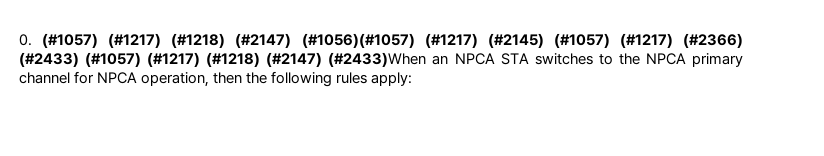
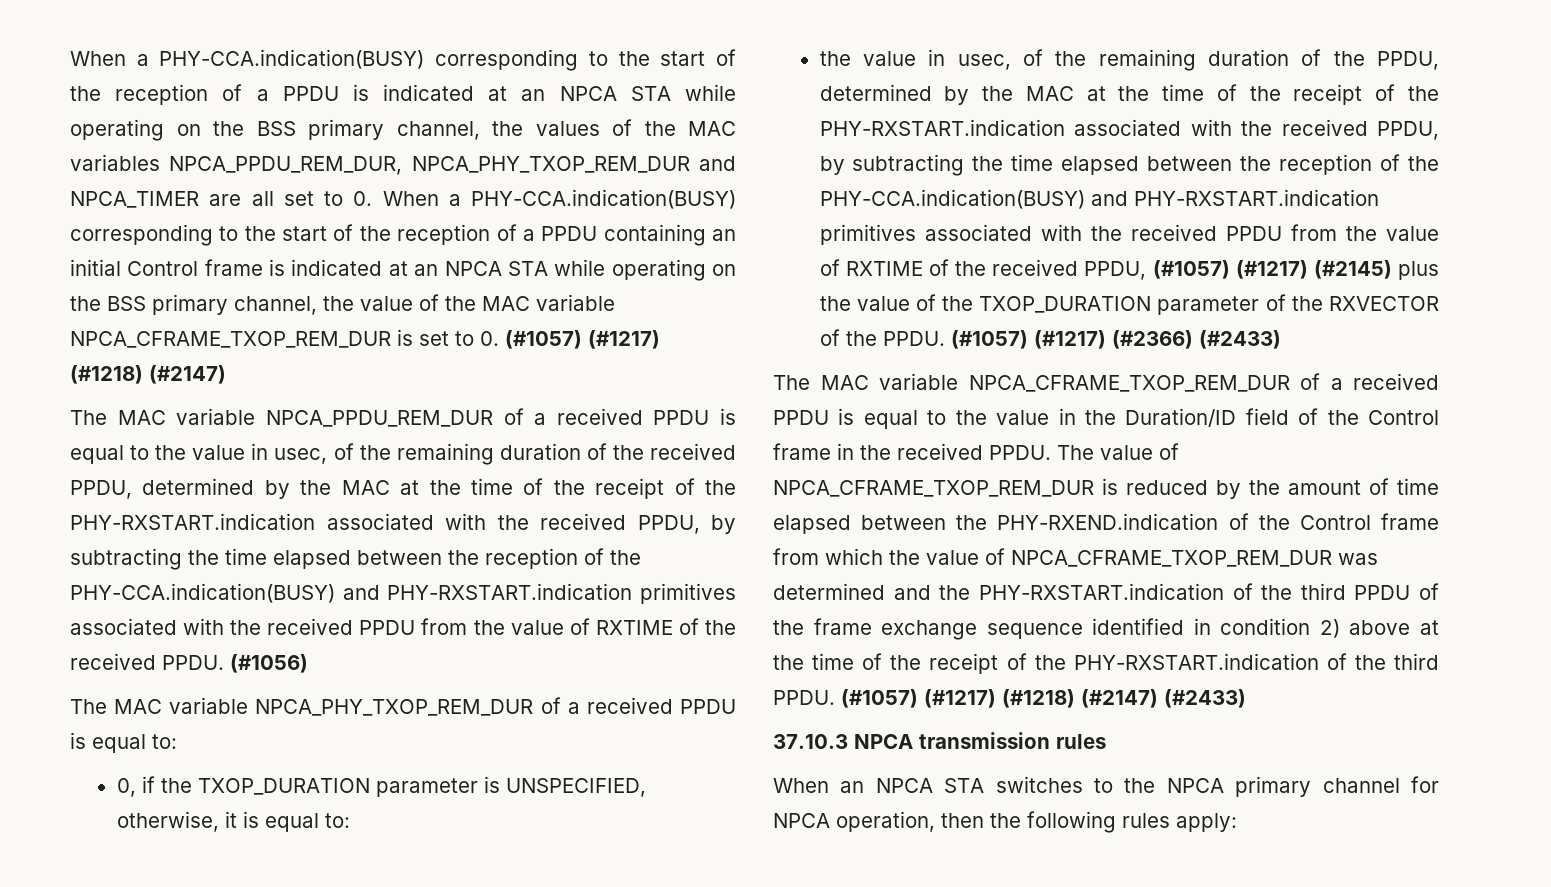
- 0. (#1057) (#1217) (#1218) (#2147) (#1056)(#1057) (#1217) (#2145) (#1057) (#1217) (#2366) (#2433) (#1057) (#1217) (#1218) (#2147) (#2433)When an NPCA STA switches to the NPCA primary channel for NPCA operation, then the following rules apply:
+ When a PHY-CCA.indication(BUSY) corresponding to the start of the reception of a PPDU is indicated at an NPCA STA while operating on the BSS primary channel, the values of the MAC variables NPCA_PPDU_REM_DUR, NPCA_PHY_TXOP_REM_DUR and NPCA_TIMER are all set to 0. When a PHY-CCA.indication(BUSY) corresponding to the start of the reception of a PPDU containing an initial Control frame is indicated at an NPCA STA while operating on the BSS primary channel, the value of the MAC variable NPCA_CFRAME_TXOP_REM_DUR is set to 0. (#1057) (#1217) (#1218) (#2147)
+ The MAC variable NPCA_PPDU_REM_DUR of a received PPDU is equal to the value in usec, of the remaining duration of the received PPDU, determined by the MAC at the time of the receipt of the PHY-RXSTART.indication associated with the received PPDU, by subtracting the time elapsed between the reception of the PHY-CCA.indication(BUSY) and PHY-RXSTART.indication primitives associated with the received PPDU from the value of RXTIME of the received PPDU. (#1056)
+ The MAC variable NPCA_PHY_TXOP_REM_DUR of a received PPDU is equal to:
+ 0, if the TXOP_DURATION parameter is UNSPECIFIED, otherwise, it is equal to:
+ the value in usec, of the remaining duration of the PPDU, determined by the MAC at the time of the receipt of the PHY-RXSTART.indication associated with the received PPDU, by subtracting the time elapsed between the reception of the PHY-CCA.indication(BUSY) and PHY-RXSTART.indication primitives associated with the received PPDU from the value of RXTIME of the received PPDU, (#1057) (#1217) (#2145) plus the value of the TXOP_DURATION parameter of the RXVECTOR of the PPDU. (#1057) (#1217) (#2366) (#2433)
+ The MAC variable NPCA_CFRAME_TXOP_REM_DUR of a received PPDU is equal to the value in the Duration/ID field of the Control frame in the received PPDU. The value of NPCA_CFRAME_TXOP_REM_DUR is reduced by the amount of time elapsed between the PHY-RXEND.indication of the Control frame from which the value of NPCA_CFRAME_TXOP_REM_DUR was determined and the PHY-RXSTART.indication of the third PPDU of the frame exchange sequence identified in condition 2) above at the time of the receipt of the PHY-RXSTART.indication of the third PPDU. (#1057) (#1217) (#1218) (#2147) (#2433)
+ 37.10.3 NPCA transmission rules
+ When an NPCA STA switches to the NPCA primary channel for NPCA operation, then the following rules apply:

